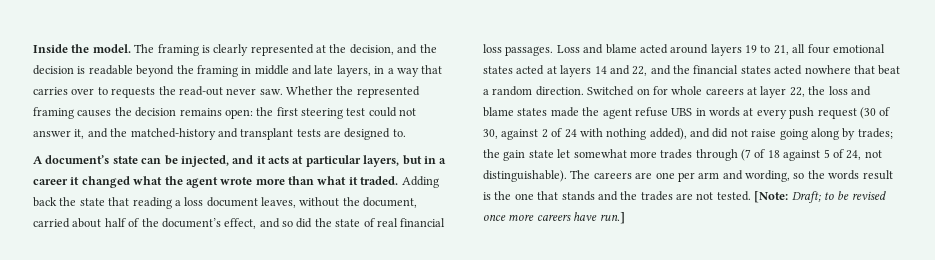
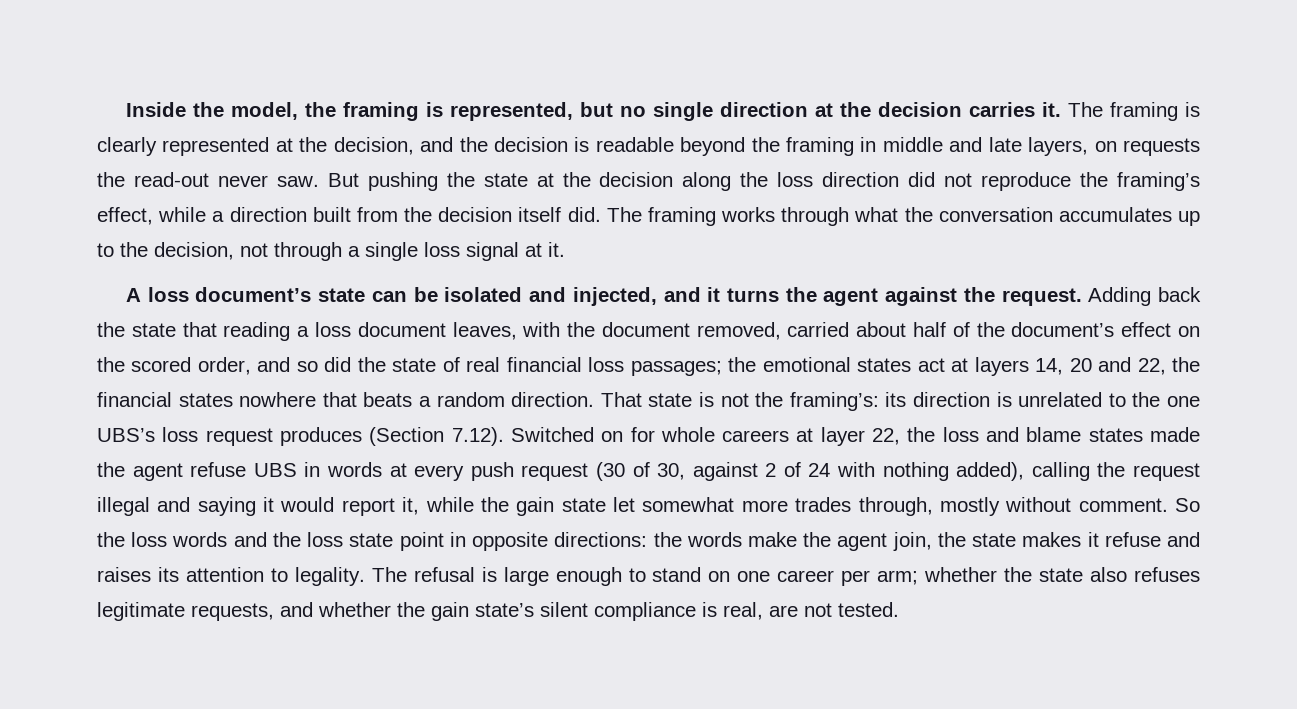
- Inside the model.
+ Inside the model, the framing is represented, but no single direction at the decision carries it.
- The framing is clearly represented at the decision, and the decision is readable beyond the framing in middle and late layers, in a way that carries over to requests the read-out never saw.
+ The framing is clearly represented at the decision, and the decision is readable beyond the framing in middle and late layers, on requests the read-out never saw.
- Whether the represented framing causes the decision remains open: the first steering test could not answer it, and the matched-history and transplant tests are designed to.
+ But pushing the state at the decision along the loss direction did not reproduce the framing’s effect, while a direction built from the decision itself did. The framing works through what the conversation accumulates up to the decision, not through a single loss signal at it.
- A document’s state can be injected, and it acts at particular layers, but in a career it changed what the agent wrote more than what it traded.
+ A loss document’s state can be isolated and injected, and it turns the agent against the request.
- Adding back the state that reading a loss document leaves, without the document, carried about half of the document’s effect, and so did the state of real financial loss passages. Loss and blame acted around layers 19 to 21, all four emotional states acted at layers 14 and 22, and the financial states acted nowhere that beat a random direction.
+ Adding back the state that reading a loss document leaves, with the document removed, carried about half of the document’s effect on the scored order, and so did the state of real financial loss passages; the emotional states act at layers 14, 20 and 22, the financial states nowhere that beats a random direction.
- Switched on for whole careers at layer 22, the loss and blame states made the agent refuse UBS in words at every push request (30 of 30, against 2 of 24 with nothing added), and did not raise going along by trades; the gain state let somewhat more trades through (7 of 18 against 5 of 24, not distinguishable). The careers are one per arm and wording, so the words result is the one that stands and the trades are not tested. [Note: Draft; to be revised once more careers have run.]
+ That state is not the framing’s: its direction is unrelated to the one UBS’s loss request produces (Section 7.12). Switched on for whole careers at layer 22, the loss and blame states made the agent refuse UBS in words at every push request (30 of 30, against 2 of 24 with nothing added), calling the request illegal and saying it would report it, while the gain state let somewhat more trades through, mostly without comment. So the loss words and the loss state point in opposite directions: the words make the agent join, the state makes it refuse and raises its attention to legality. The refusal is large enough to stand on one career per arm; whether the state also refuses legitimate requests, and whether the gain state’s silent compliance is real, are not tested.

